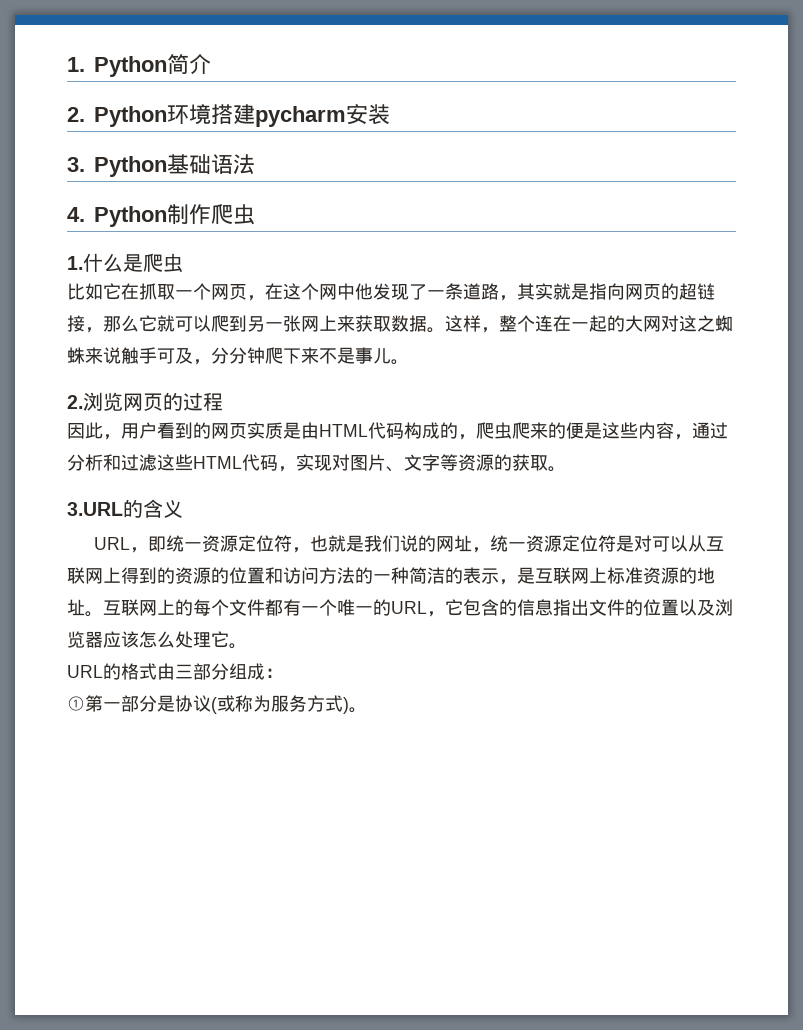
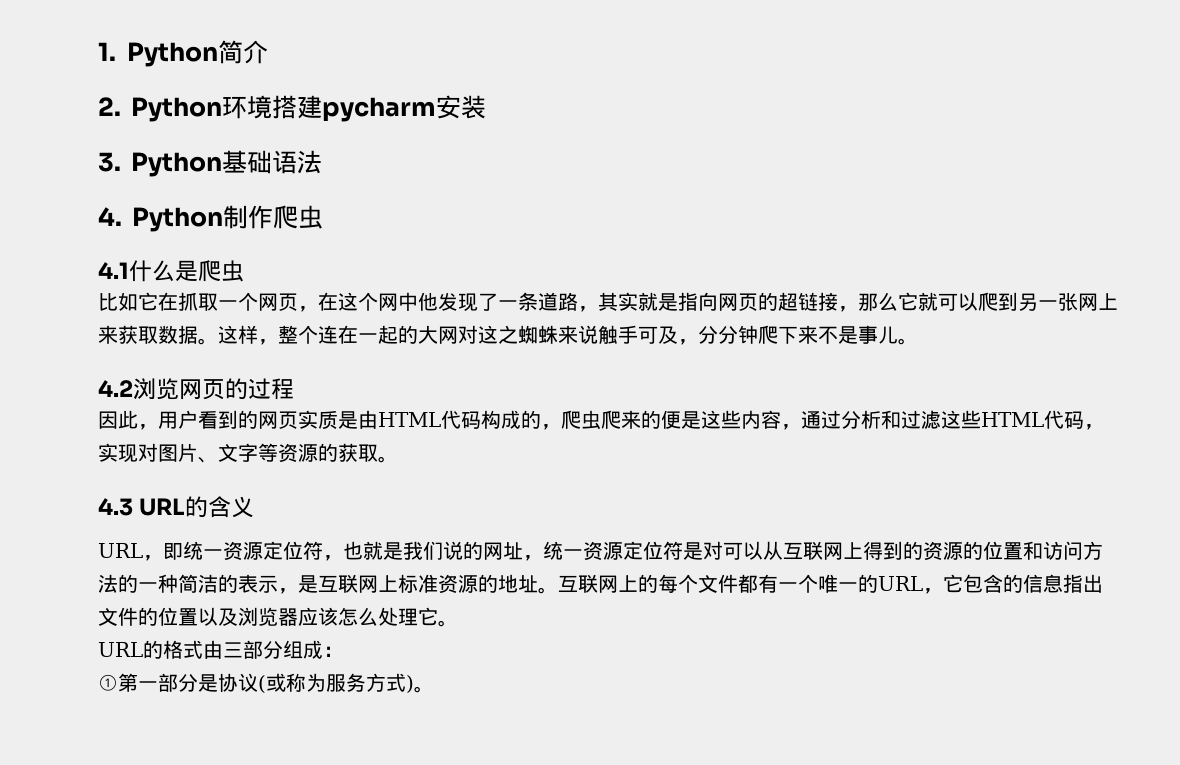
- 1.什么是爬虫
+ 4.1什么是爬虫
- 2.浏览网页的过程
+ 4.2浏览网页的过程
- 3.URL的含义
+ 4.3 URL的含义

